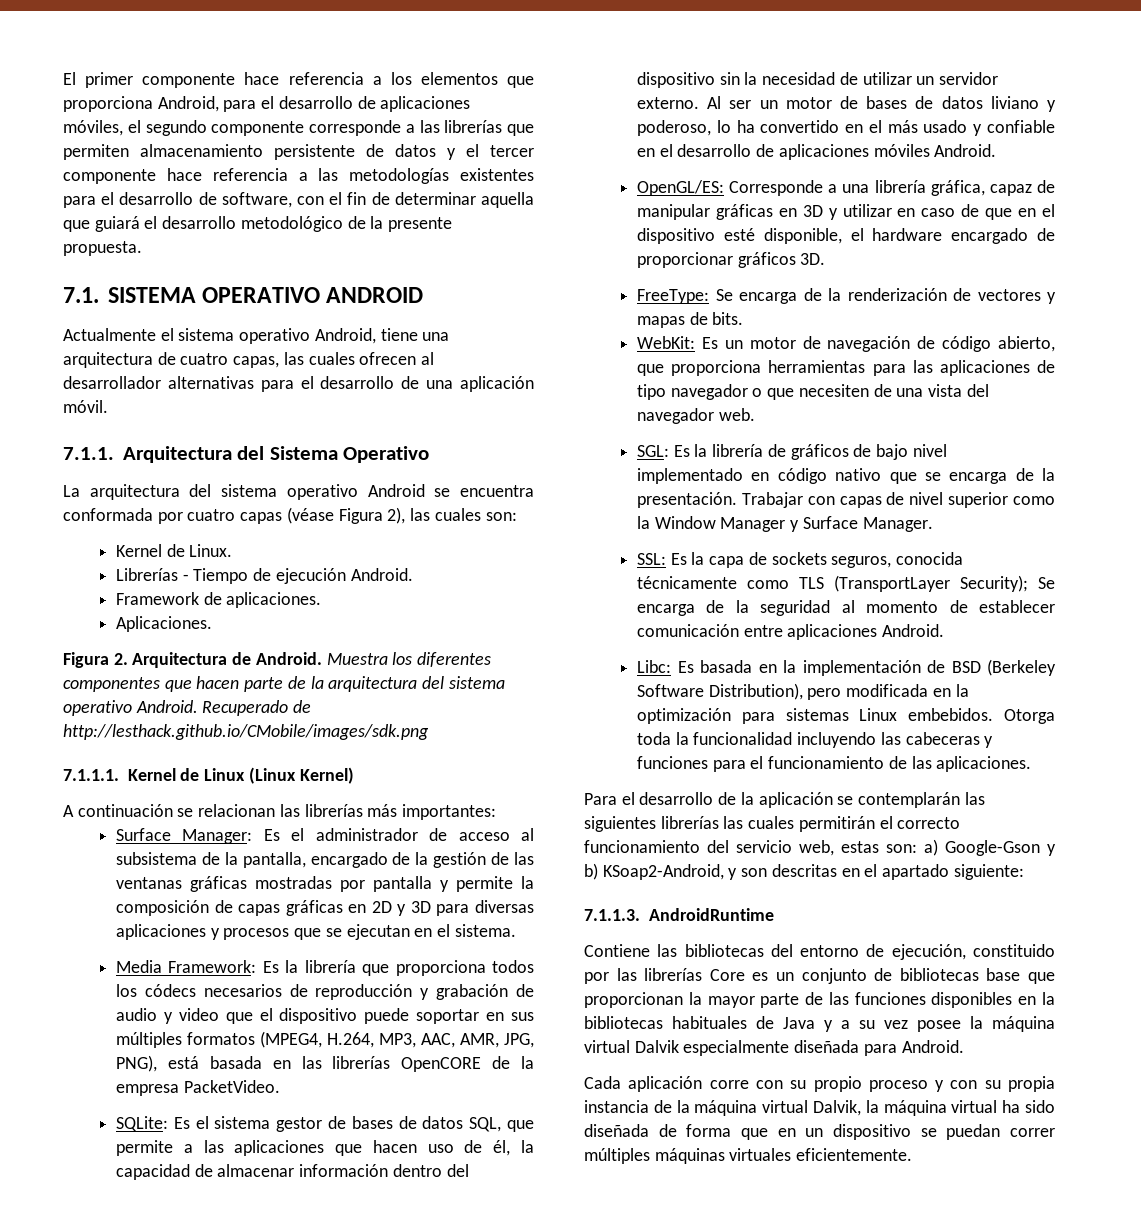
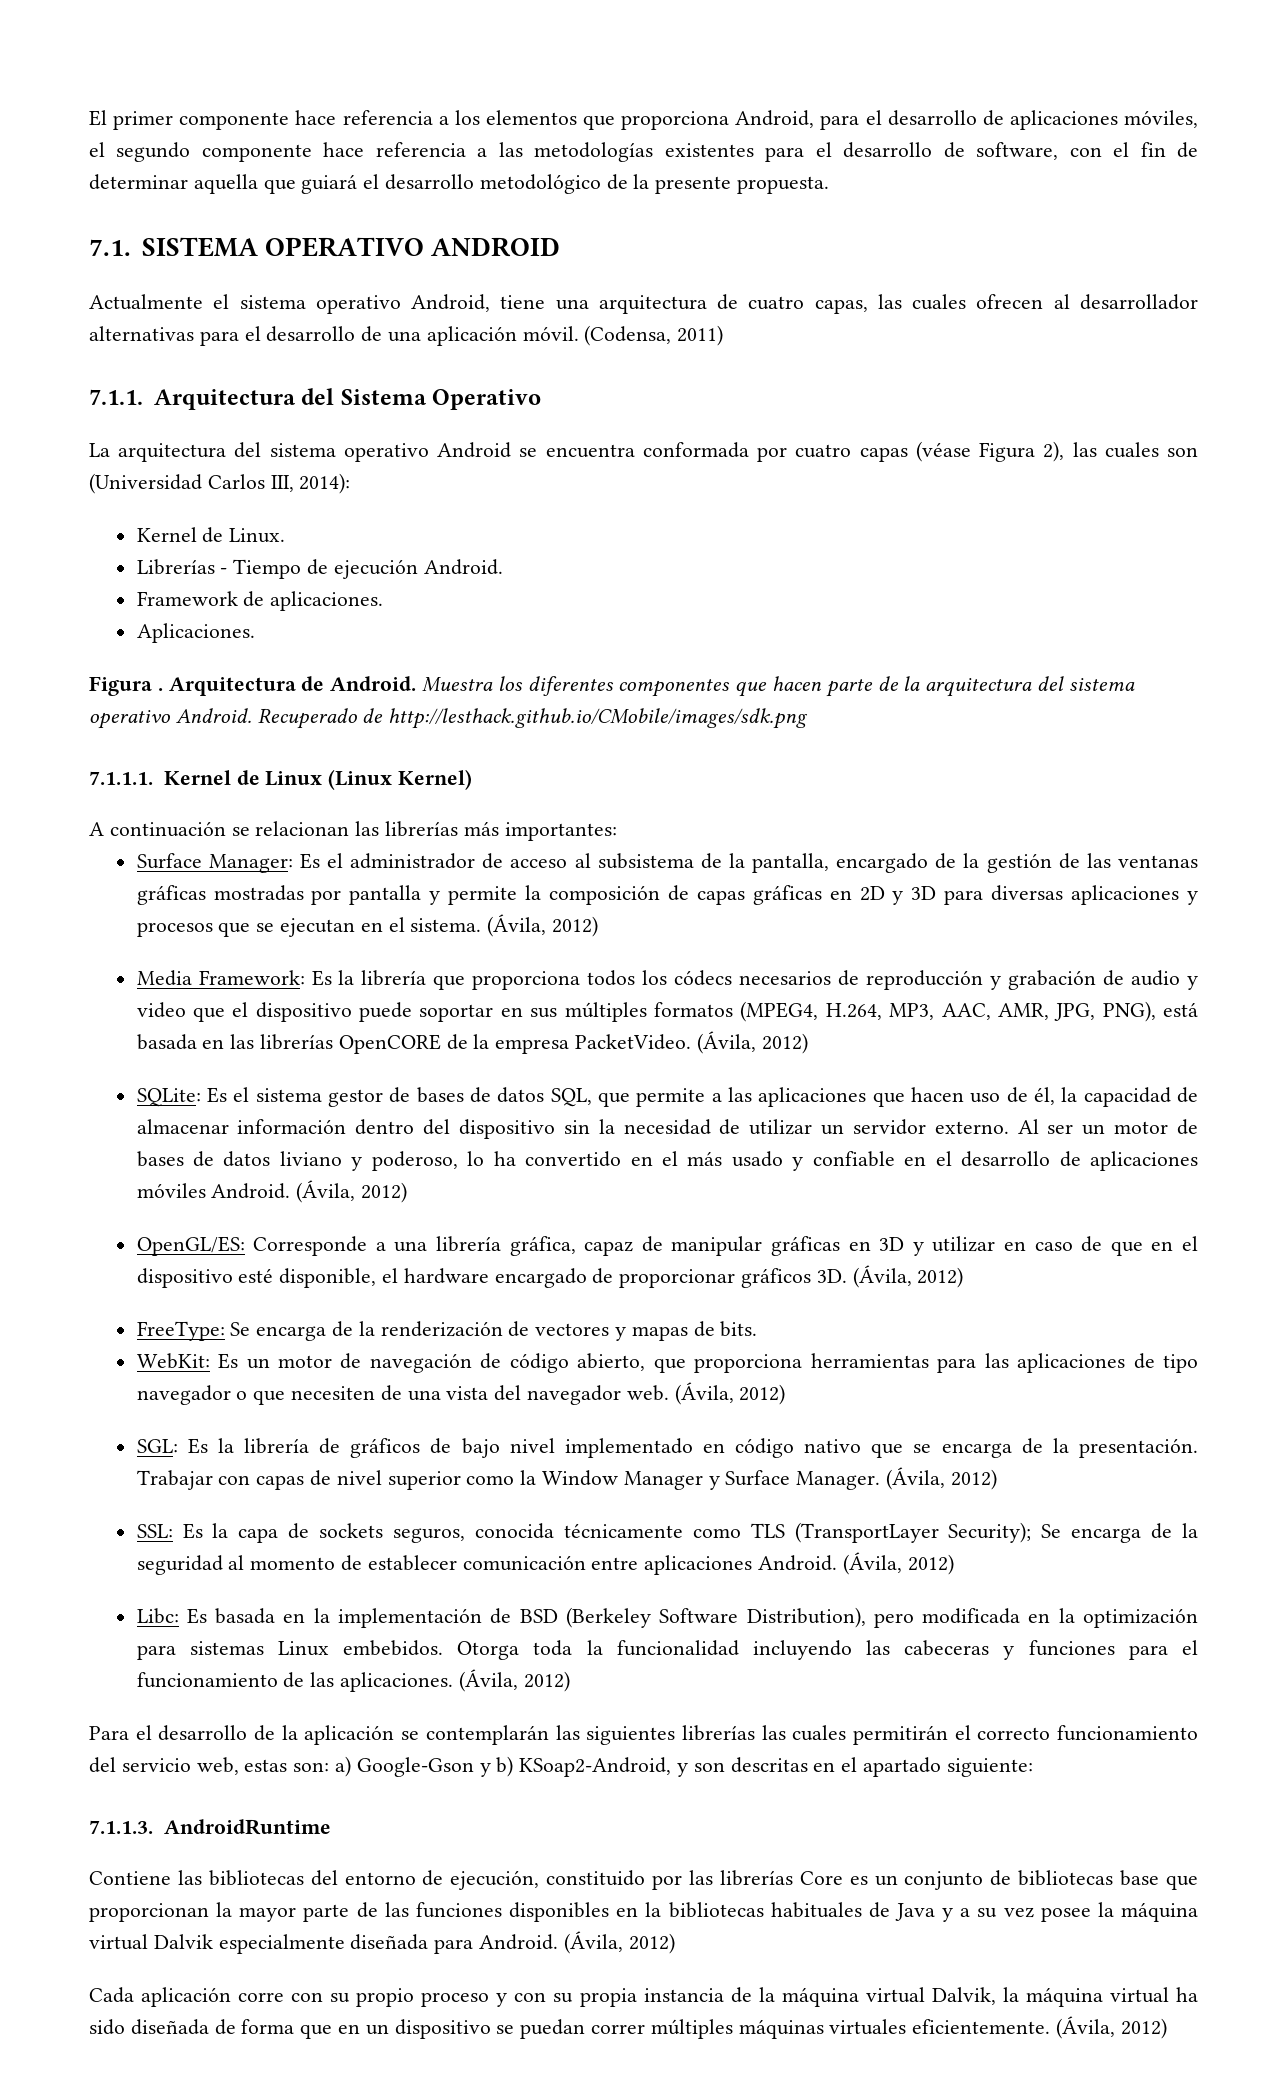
- El primer componente hace referencia a los elementos que proporciona Android, para el desarrollo de aplicaciones móviles, el segundo componente corresponde a las librerías que permiten almacenamiento persistente de datos y el tercer componente hace referencia a las metodologías existentes para el desarrollo de software, con el fin de determinar aquella que guiará el desarrollo metodológico de la presente propuesta.
+ El primer componente hace referencia a los elementos que proporciona Android, para el desarrollo de aplicaciones móviles, el segundo componente hace referencia a las metodologías existentes para el desarrollo de software, con el fin de determinar aquella que guiará el desarrollo metodológico de la presente propuesta.
+ (Codensa, 2011)
- La arquitectura del sistema operativo Android se encuentra conformada por cuatro capas (véase Figura 2), las cuales son:
+ La arquitectura del sistema operativo Android se encuentra conformada por cuatro capas (véase Figura 2), las cuales son (Universidad Carlos III, 2014):
- Figura 2. Arquitectura de Android.
+ Figura . Arquitectura de Android.
- Surface Manager: Es el administrador de acceso al subsistema de la pantalla, encargado de la gestión de las ventanas gráficas mostradas por pantalla y permite la composición de capas gráficas en 2D y 3D para diversas aplicaciones y procesos que se ejecutan en el sistema.
+ Surface Manager: Es el administrador de acceso al subsistema de la pantalla, encargado de la gestión de las ventanas gráficas mostradas por pantalla y permite la composición de capas gráficas en 2D y 3D para diversas aplicaciones y procesos que se ejecutan en el sistema. (Ávila, 2012)
- Media Framework: Es la librería que proporciona todos los códecs necesarios de reproducción y grabación de audio y video que el dispositivo puede soportar en sus múltiples formatos (MPEG4, H.264, MP3, AAC, AMR, JPG, PNG), está basada en las librerías OpenCORE de la empresa PacketVideo.
+ Media Framework: Es la librería que proporciona todos los códecs necesarios de reproducción y grabación de audio y video que el dispositivo puede soportar en sus múltiples formatos (MPEG4, H.264, MP3, AAC, AMR, JPG, PNG), está basada en las librerías OpenCORE de la empresa PacketVideo. (Ávila, 2012)
- Al ser un motor de bases de datos liviano y poderoso, lo ha convertido en el más usado y confiable en el desarrollo de aplicaciones móviles Android.
+ Al ser un motor de bases de datos liviano y poderoso, lo ha convertido en el más usado y confiable en el desarrollo de aplicaciones móviles Android. (Ávila, 2012)
- OpenGL/ES: Corresponde a una librería gráfica, capaz de manipular gráficas en 3D y utilizar en caso de que en el dispositivo esté disponible, el hardware encargado de proporcionar gráficos 3D.
+ OpenGL/ES: Corresponde a una librería gráfica, capaz de manipular gráficas en 3D y utilizar en caso de que en el dispositivo esté disponible, el hardware encargado de proporcionar gráficos 3D. (Ávila, 2012)
- WebKit: Es un motor de navegación de código abierto, que proporciona herramientas para las aplicaciones de tipo navegador o que necesiten de una vista del navegador web.
+ WebKit: Es un motor de navegación de código abierto, que proporciona herramientas para las aplicaciones de tipo navegador o que necesiten de una vista del navegador web. (Ávila, 2012)
- Trabajar con capas de nivel superior como la Window Manager y Surface Manager.
+ Trabajar con capas de nivel superior como la Window Manager y Surface Manager. (Ávila, 2012)
- SSL: Es la capa de sockets seguros, conocida técnicamente como TLS (TransportLayer Security); Se encarga de la seguridad al momento de establecer comunicación entre aplicaciones Android.
+ SSL: Es la capa de sockets seguros, conocida técnicamente como TLS (TransportLayer Security); Se encarga de la seguridad al momento de establecer comunicación entre aplicaciones Android. (Ávila, 2012)
- Otorga toda la funcionalidad incluyendo las cabeceras y funciones para el funcionamiento de las aplicaciones.
+ Otorga toda la funcionalidad incluyendo las cabeceras y funciones para el funcionamiento de las aplicaciones. (Ávila, 2012)
- Contiene las bibliotecas del entorno de ejecución, constituido por las librerías Core es un conjunto de bibliotecas base que proporcionan la mayor parte de las funciones disponibles en la bibliotecas habituales de Java y a su vez posee la máquina virtual Dalvik especialmente diseñada para Android.
+ Contiene las bibliotecas del entorno de ejecución, constituido por las librerías Core es un conjunto de bibliotecas base que proporcionan la mayor parte de las funciones disponibles en la bibliotecas habituales de Java y a su vez posee la máquina virtual Dalvik especialmente diseñada para Android. (Ávila, 2012)
- Cada aplicación corre con su propio proceso y con su propia instancia de la máquina virtual Dalvik, la máquina virtual ha sido diseñada de forma que en un dispositivo se puedan correr múltiples máquinas virtuales eficientemente.
+ Cada aplicación corre con su propio proceso y con su propia instancia de la máquina virtual Dalvik, la máquina virtual ha sido diseñada de forma que en un dispositivo se puedan correr múltiples máquinas virtuales eficientemente. (Ávila, 2012)

